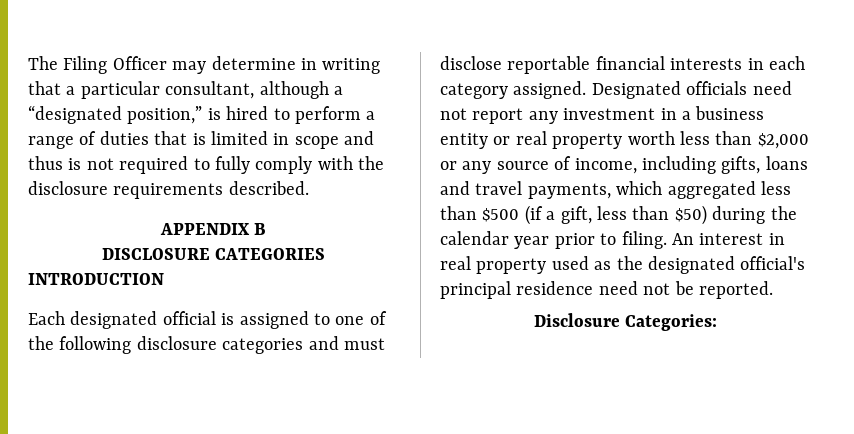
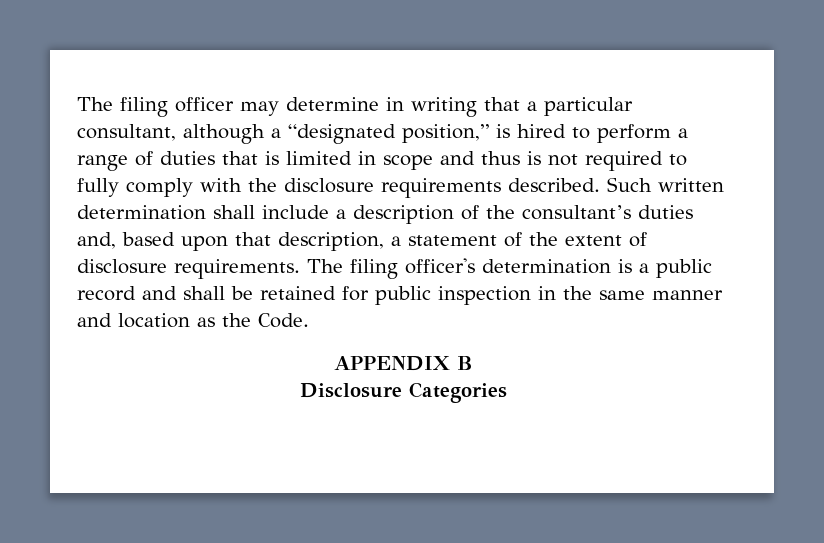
- The Filing Officer may determine in writing that a particular consultant, although a “designated position,” is hired to perform a range of duties that is limited in scope and thus is not required to fully comply with the disclosure requirements described.
+ The filing officer may determine in writing that a particular consultant, although a “designated position,” is hired to perform a range of duties that is limited in scope and thus is not required to fully comply with the disclosure requirements described. Such written determination shall include a description of the consultant’s duties and, based upon that description, a statement of the extent of disclosure requirements. The filing officer's determination is a public record and shall be retained for public inspection in the same manner and location as the Code.
  APPENDIX B
- DISCLOSURE CATEGORIES
- INTRODUCTION
- Each designated official is assigned to one of the following disclosure categories and must disclose reportable financial interests in each category assigned. Designated officials need not report any investment in a business entity or real property worth less than $2,000 or any source of income, including gifts, loans and travel payments, which aggregated less than $500 (if a gift, less than $50) during the calendar year prior to filing. An interest in real property used as the designated official's principal residence need not be reported.
- Disclosure Categories:
+ Disclosure Categories

